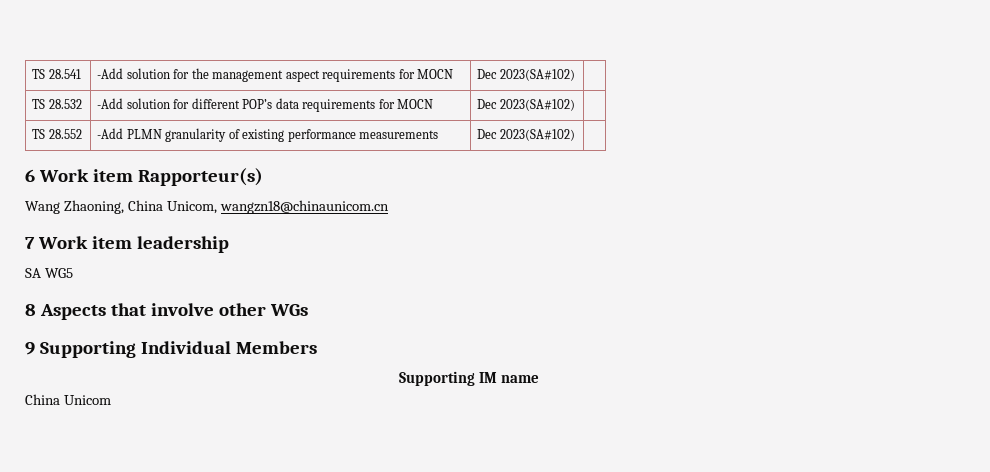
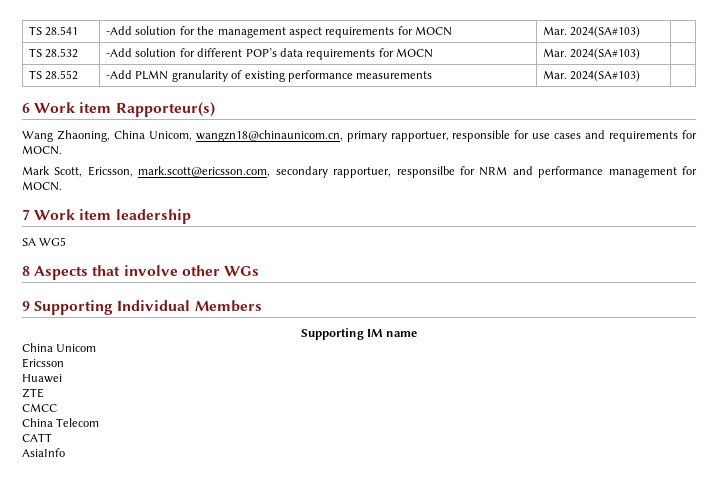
- TS 28.541 | -Add solution for the management aspect requirements for MOCN | Dec 2023(SA#102) |
+ TS 28.541 | -Add solution for the management aspect requirements for MOCN | Mar. 2024(SA#103) |
- TS 28.532 | -Add solution for different POP’s data requirements for MOCN | Dec 2023(SA#102) |
+ TS 28.532 | -Add solution for different POP’s data requirements for MOCN | Mar. 2024(SA#103) |
- TS 28.552 | -Add PLMN granularity of existing performance measurements | Dec 2023(SA#102) |
+ TS 28.552 | -Add PLMN granularity of existing performance measurements | Mar. 2024(SA#103) |
- Wang Zhaoning, China Unicom, wangzn18@chinaunicom.cn
+ Wang Zhaoning, China Unicom, wangzn18@chinaunicom.cn, primary rapportuer, responsible for use cases and requirements for MOCN.
+ Mark Scott, Ericsson, mark.scott@ericsson.com, secondary rapportuer, responsilbe for NRM and performance management for MOCN.
+ Ericsson
+ Huawei
+ ZTE
+ CMCC
+ China Telecom
+ CATT
+ AsiaInfo

